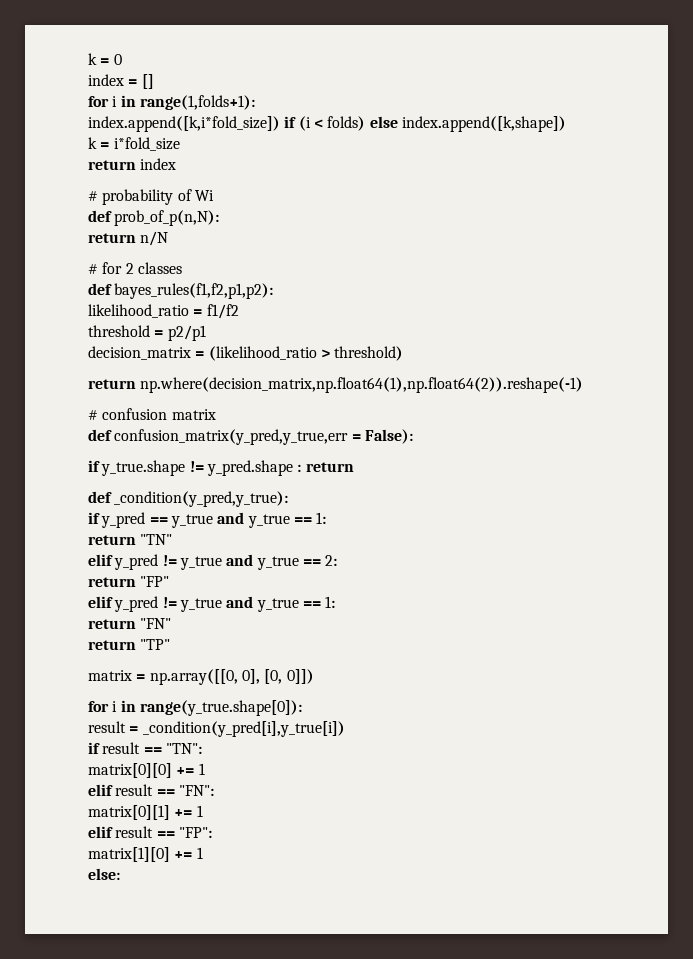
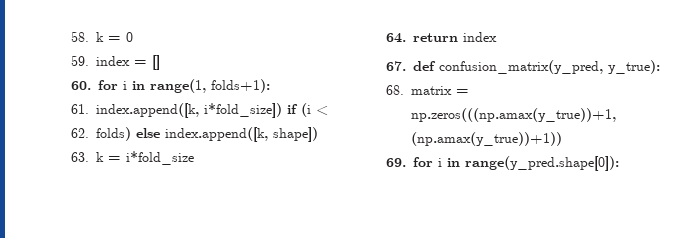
- k = 0
+ 58. k = 0
- index = []
+ 59. index = []
- for i in range(1,folds+1):
- index.append([k,i*fold_size]) if (i < folds) else index.append([k,shape])
- k = i*fold_size
+ 60. for i in range(1, folds+1):
+ 61. index.append([k, i*fold_size]) if (i <
+ 62. folds) else index.append([k, shape])
+ 63. k = i*fold_size
- return index
+ 64. return index
- # probability of Wi
- def prob_of_p(n,N):
- return n/N
- # for 2 classes
- def bayes_rules(f1,f2,p1,p2):
- likelihood_ratio = f1/f2
- threshold = p2/p1
- decision_matrix = (likelihood_ratio > threshold)
- return np.where(decision_matrix,np.float64(1),np.float64(2)).reshape(-1)
- # confusion matrix
- def confusion_matrix(y_pred,y_true,err = False):
- if y_true.shape != y_pred.shape : return
- def _condition(y_pred,y_true):
- if y_pred == y_true and y_true == 1:
- return "TN"
- elif y_pred != y_true and y_true == 2:
- return "FP"
- elif y_pred != y_true and y_true == 1:
- return "FN"
- return "TP"
- matrix = np.array([[0, 0], [0, 0]])
- for i in range(y_true.shape[0]):
- result = _condition(y_pred[i],y_true[i])
- if result == "TN":
- matrix[0][0] += 1
- elif result == "FN":
- matrix[0][1] += 1
- elif result == "FP":
- matrix[1][0] += 1
- else:
+ 67. def confusion_matrix(y_pred, y_true):
+ 68. matrix = np.zeros(((np.amax(y_true))+1, (np.amax(y_true))+1))
+ 69. for i in range(y_pred.shape[0]):

